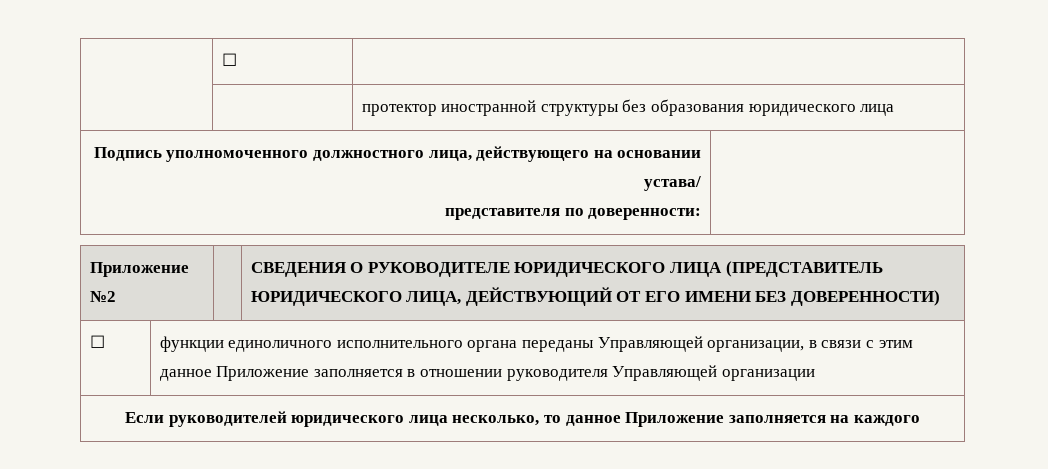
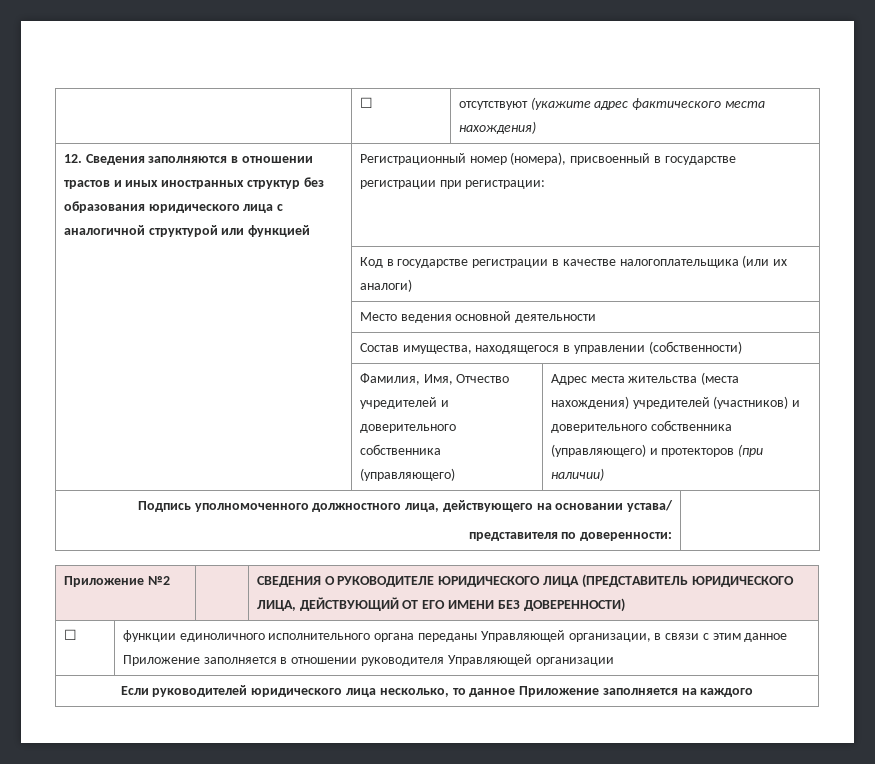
- | ☐ |
- | | протектор иностранной структуры без образования юридического лица
+ | ☐ | отсутствуют (укажите адрес фактического места нахождения)
+ 12. Сведения заполняются в отношении трастов и иных иностранных структур без образования юридического лица с аналогичной структурой или функцией | Регистрационный номер (номера), присвоенный в государстве регистрации при регистрации:
+ | Код в государстве регистрации в качестве налогоплательщика (или их аналоги)
+ | Место ведения основной деятельности
+ | Состав имущества, находящегося в управлении (собственности)
+ | Фамилия, Имя, Отчество учредителей и доверительного собственника (управляющего) | Адрес места жительства (места нахождения) учредителей (участников) и доверительного собственника (управляющего) и протекторов (при наличии)

